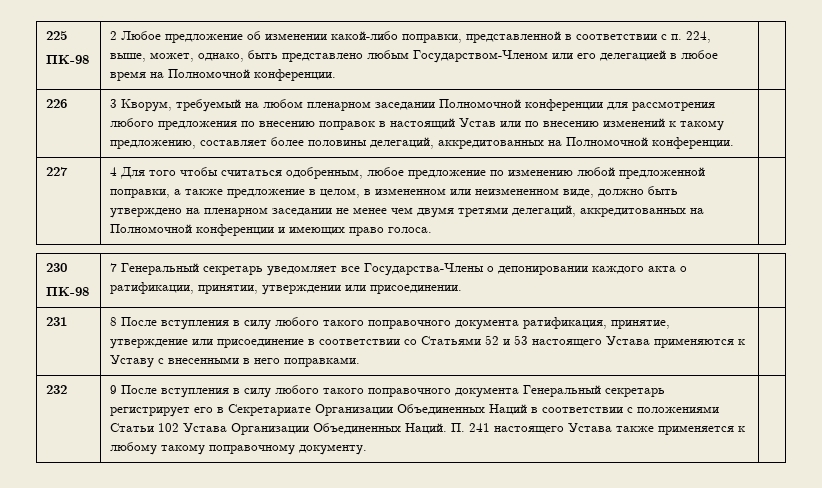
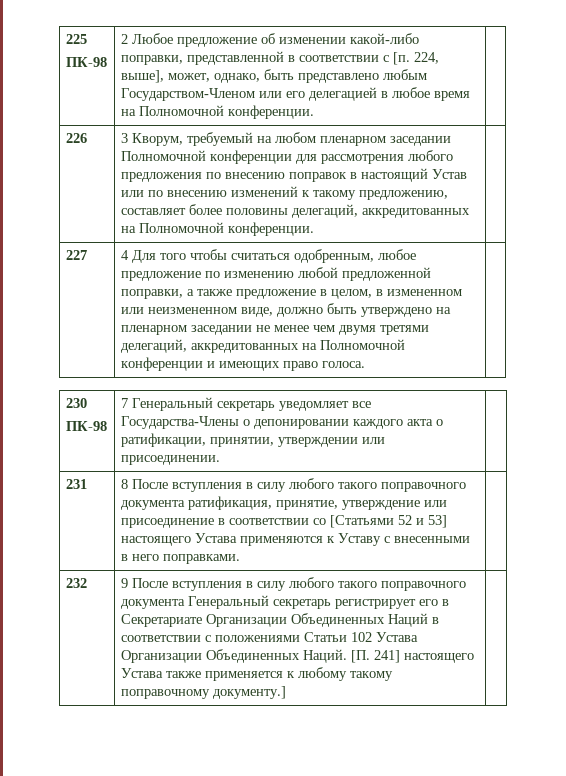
  225
- ПК-98 | 2 Любое предложение об изменении какой-либо поправки, представленной в соответствии с п. 224, выше, может, однако, быть представлено любым Государством-Членом или его делегацией в любое время на Полномочной конференции. |
+ ПК-98 | 2 Любое предложение об изменении какой-либо поправки, представленной в соответствии с [п. 224, выше], может, однако, быть представлено любым Государством-Членом или его делегацией в любое время на Полномочной конференции. |
- 231 | 8 После вступления в силу любого такого поправочного документа ратификация, принятие, утверждение или присоединение в соответствии со Статьями 52 и 53 настоящего Устава применяются к Уставу с внесенными в него поправками. |
+ 231 | 8 После вступления в силу любого такого поправочного документа ратификация, принятие, утверждение или присоединение в соответствии со [Статьями 52 и 53] настоящего Устава применяются к Уставу с внесенными в него поправками. |
- 232 | 9 После вступления в силу любого такого поправочного документа Генеральный секретарь регистрирует его в Секретариате Организации Объединенных Наций в соответствии с положениями Статьи 102 Устава Организации Объединенных Наций. П. 241 настоящего Устава также применяется к любому такому поправочному документу. |
+ 232 | 9 После вступления в силу любого такого поправочного документа Генеральный секретарь регистрирует его в Секретариате Организации Объединенных Наций в соответствии с положениями Статьи 102 Устава Организации Объединенных Наций. [П. 241] настоящего Устава также применяется к любому такому поправочному документу.] |

